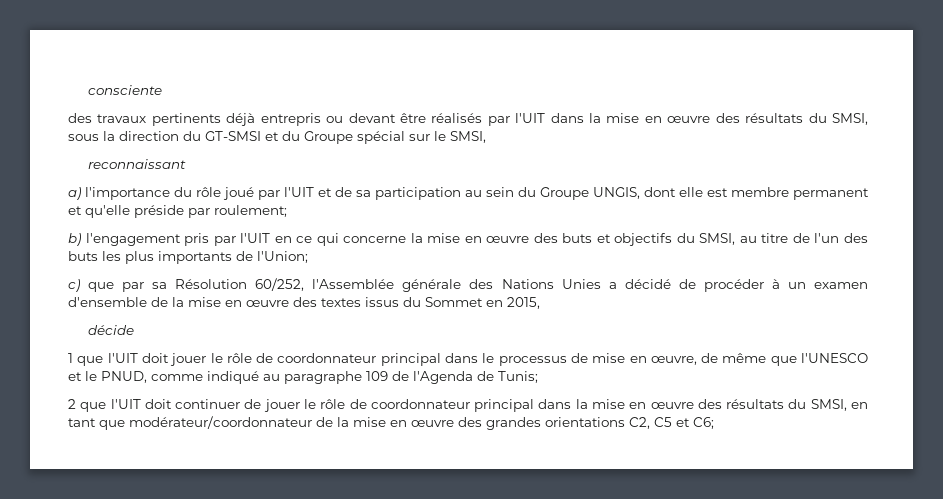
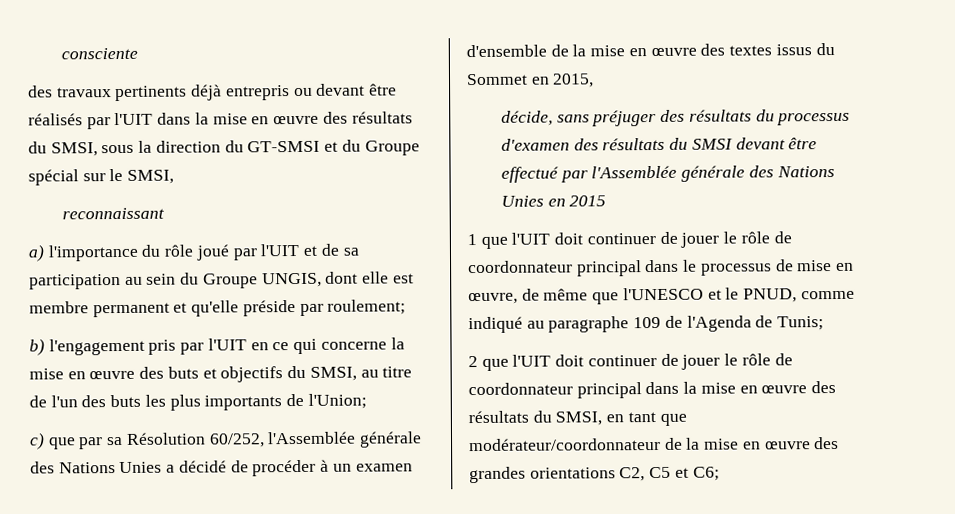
- décide
+ décide, sans préjuger des résultats du processus d'examen des résultats du SMSI devant être effectué par l'Assemblée générale des Nations Unies en 2015
- 1 que l'UIT doit jouer le rôle de coordonnateur principal dans le processus de mise en œuvre, de même que l'UNESCO et le PNUD, comme indiqué au paragraphe 109 de l'Agenda de Tunis;
+ 1 que l'UIT doit continuer de jouer le rôle de coordonnateur principal dans le processus de mise en œuvre, de même que l'UNESCO et le PNUD, comme indiqué au paragraphe 109 de l'Agenda de Tunis;

